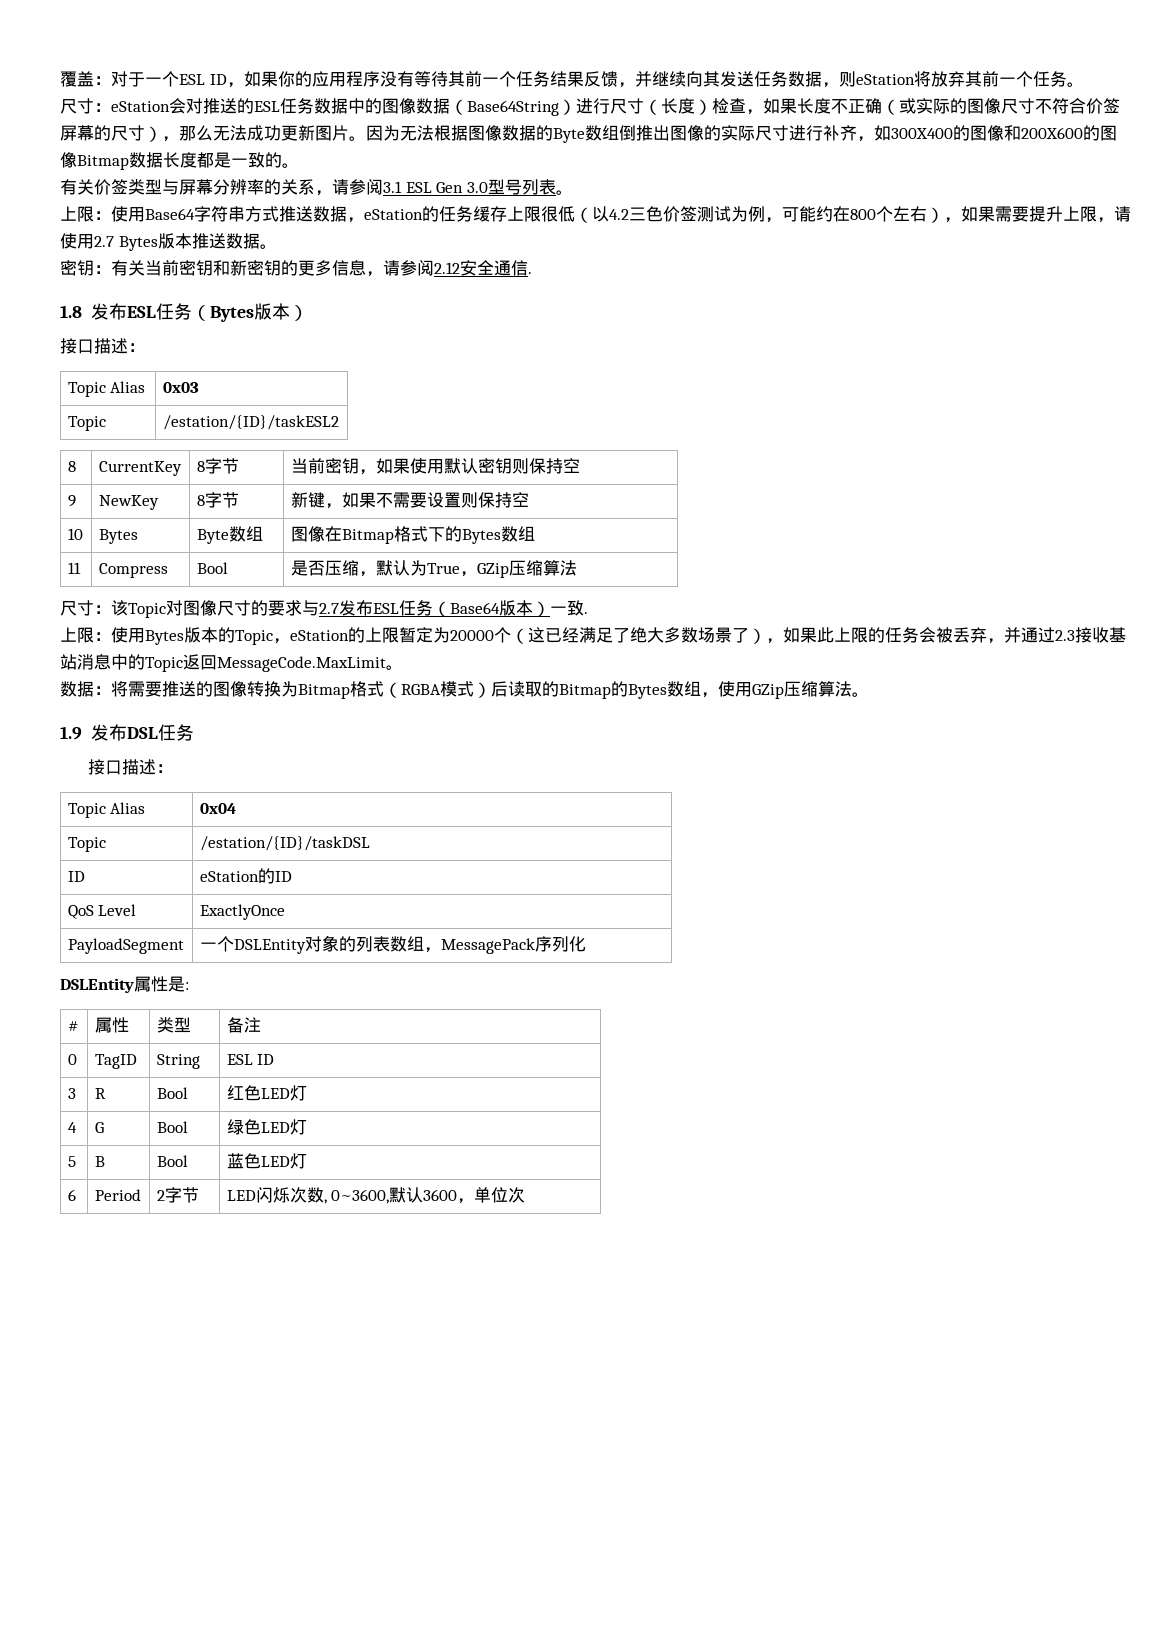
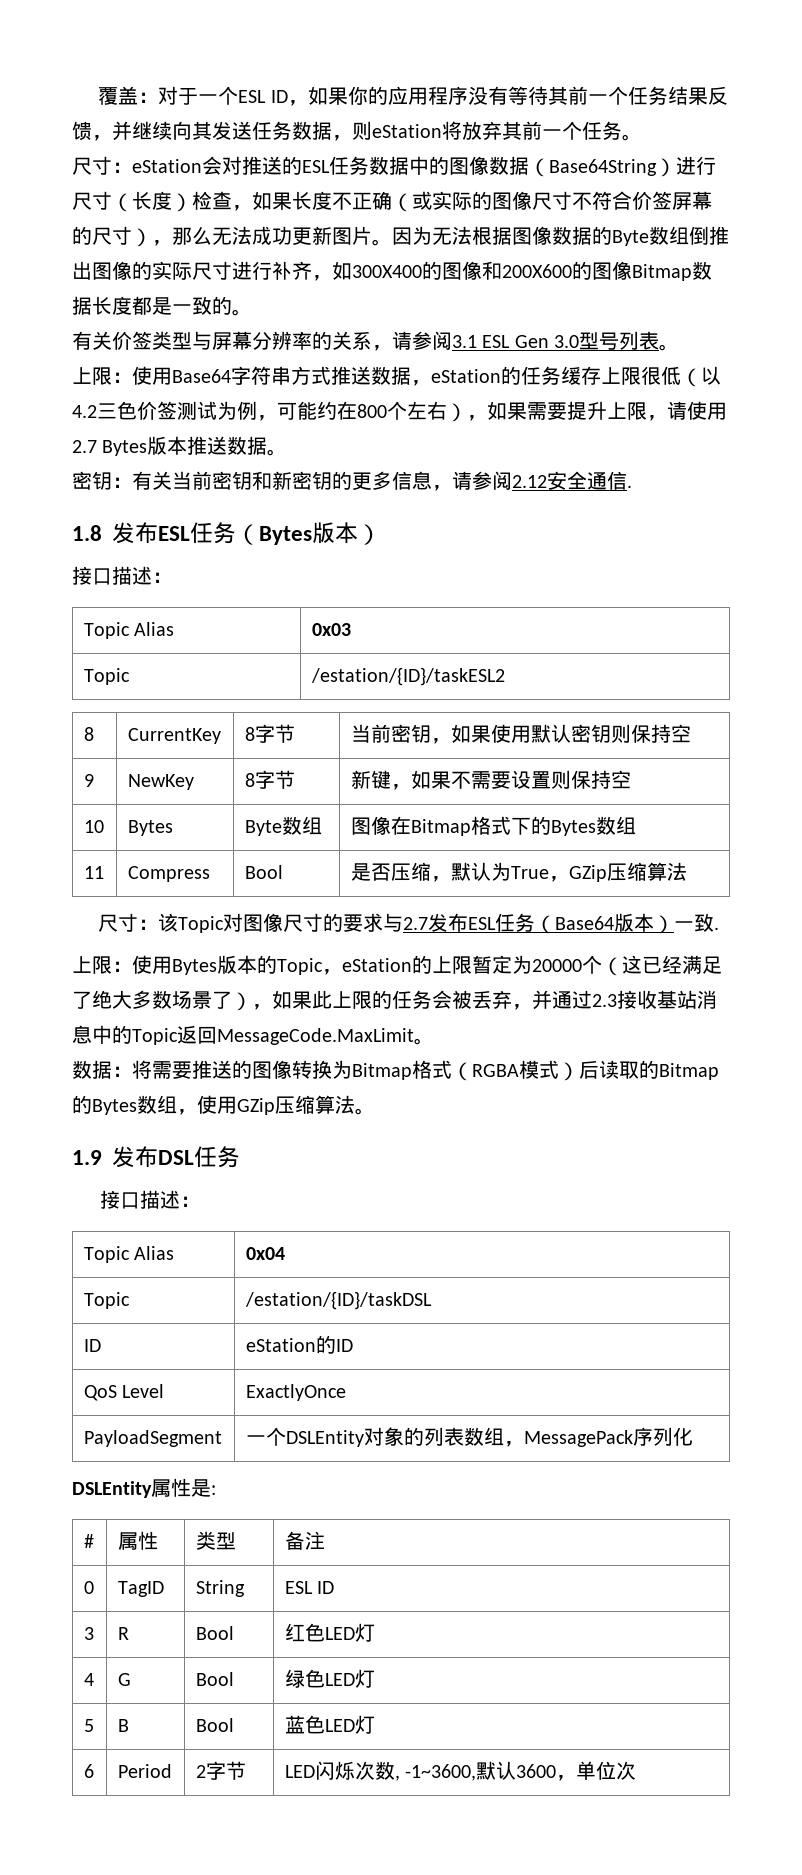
- 6 | Period | 2字节 | LED闪烁次数, 0~3600,默认3600，单位次
+ 6 | Period | 2字节 | LED闪烁次数, -1~3600,默认3600，单位次

